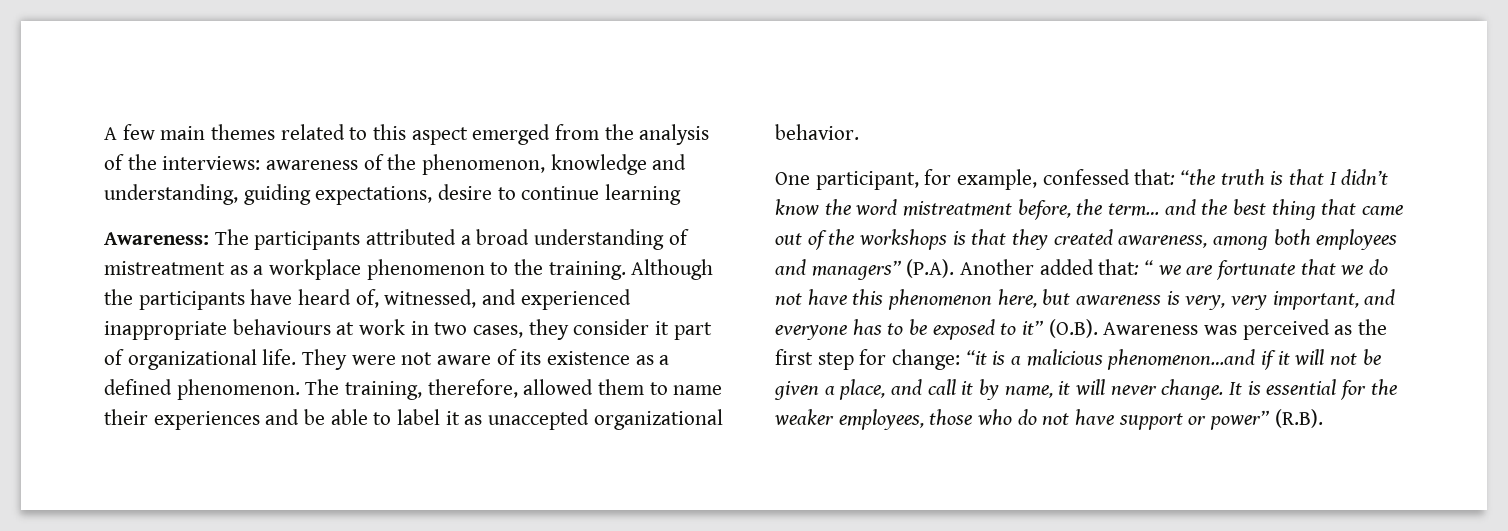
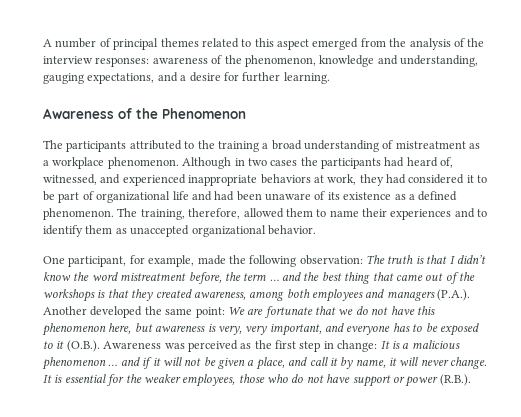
- A few main themes related to this aspect emerged from the analysis of the interviews: awareness of the phenomenon, knowledge and understanding, guiding expectations, desire to continue learning
- Awareness: The participants attributed a broad understanding of mistreatment as a workplace phenomenon to the training. Although the participants have heard of, witnessed, and experienced inappropriate behaviours at work in two cases, they consider it part of organizational life. They were not aware of its existence as a defined phenomenon.
+ A number of principal themes related to this aspect emerged from the analysis of the interview responses: awareness of the phenomenon, knowledge and understanding, gauging expectations, and a desire for further learning.
+ Awareness of the Phenomenon
+ The participants attributed to the training a broad understanding of mistreatment as a workplace phenomenon. Although in two cases the participants had heard of, witnessed, and experienced inappropriate behaviors at work, they had considered it to be part of organizational life and had been unaware of its existence as a defined phenomenon.
- The training, therefore, allowed them to name their experiences and be able to label it as unaccepted organizational behavior.
+ The training, therefore, allowed them to name their experiences and to identify them as unaccepted organizational behavior.
- One participant, for example, confessed that: “the truth is that I didn’t know the word mistreatment before, the term… and the best thing that came out of the workshops is that they created awareness, among both employees and managers” (P.A). Another added that: “ we are fortunate that we do not have this phenomenon here, but awareness is very, very important, and everyone has to be exposed to it” (O.B). Awareness was perceived as the first step for change: “it is a malicious phenomenon…and if it will not be given a place, and call it by name, it will never change.
+ One participant, for example, made the following observation: The truth is that I didn’t know the word mistreatment before, the term … and the best thing that came out of the workshops is that they created awareness, among both employees and managers (P.A.). Another developed the same point: We are fortunate that we do not have this phenomenon here, but awareness is very, very important, and everyone has to be exposed to it (O.B.). Awareness was perceived as the first step in change: It is a malicious phenomenon … and if it will not be given a place, and call it by name, it will never change.
- It is essential for the weaker employees, those who do not have support or power” (R.B).
+ It is essential for the weaker employees, those who do not have support or power (R.B.).

